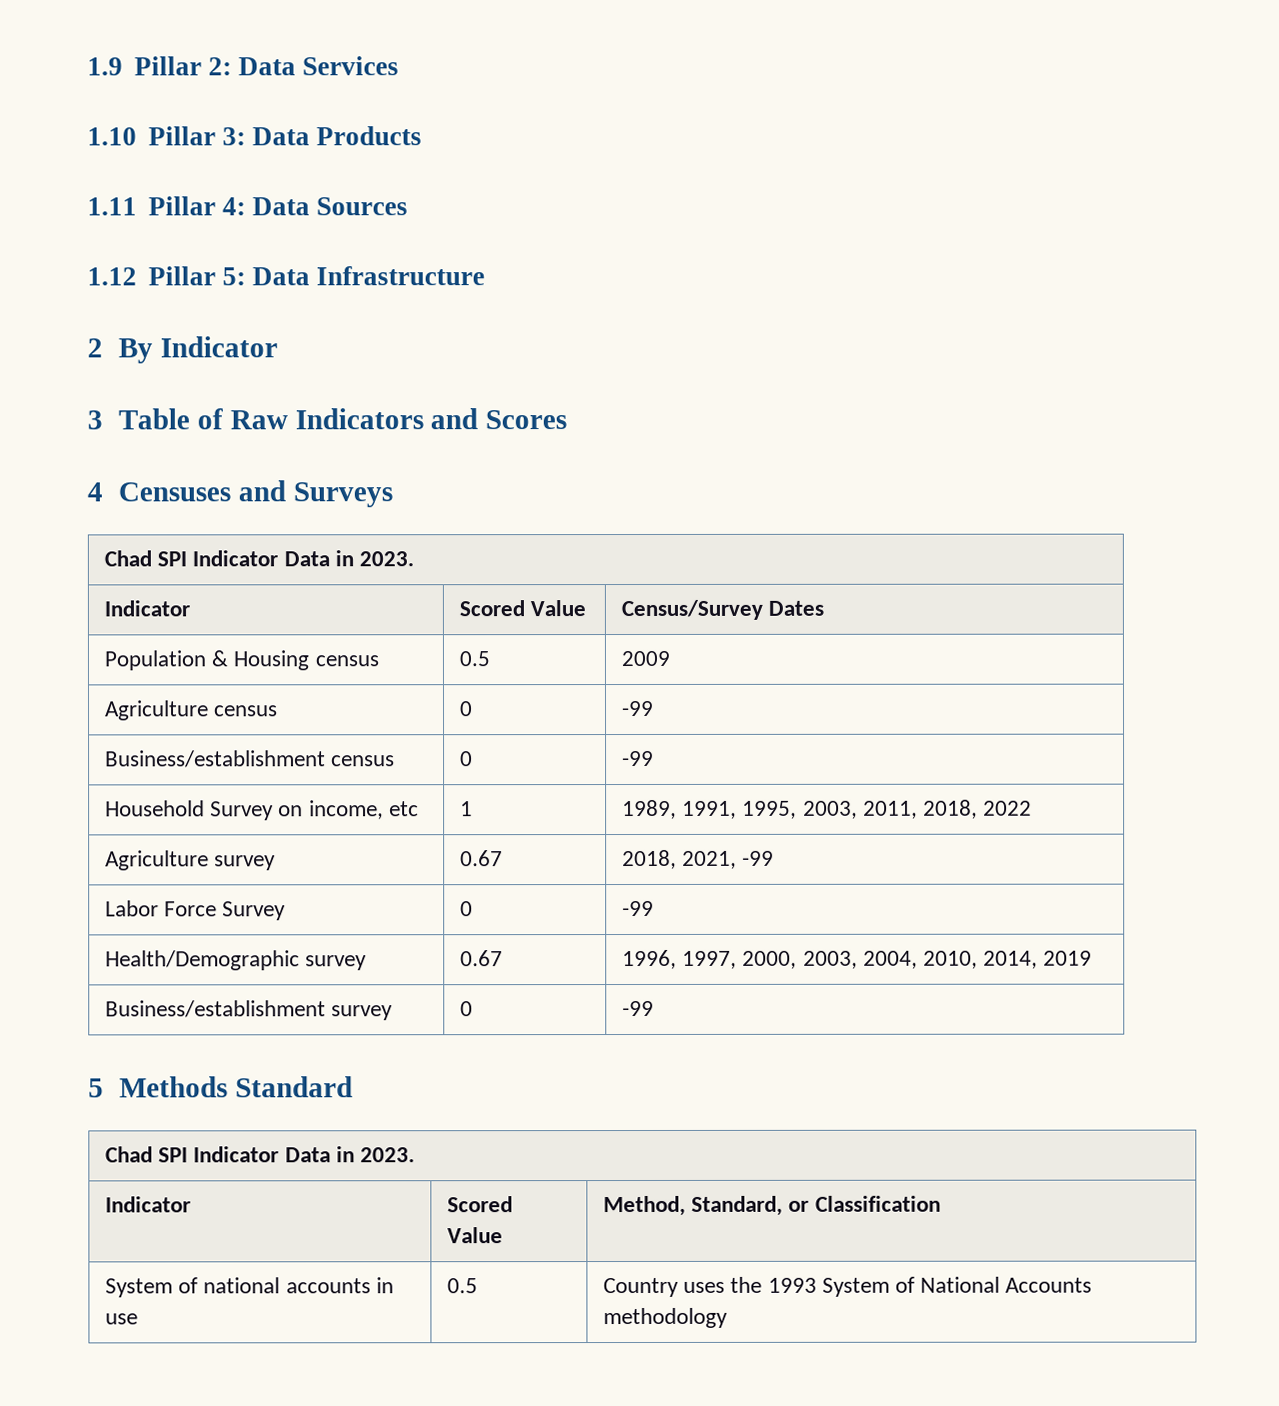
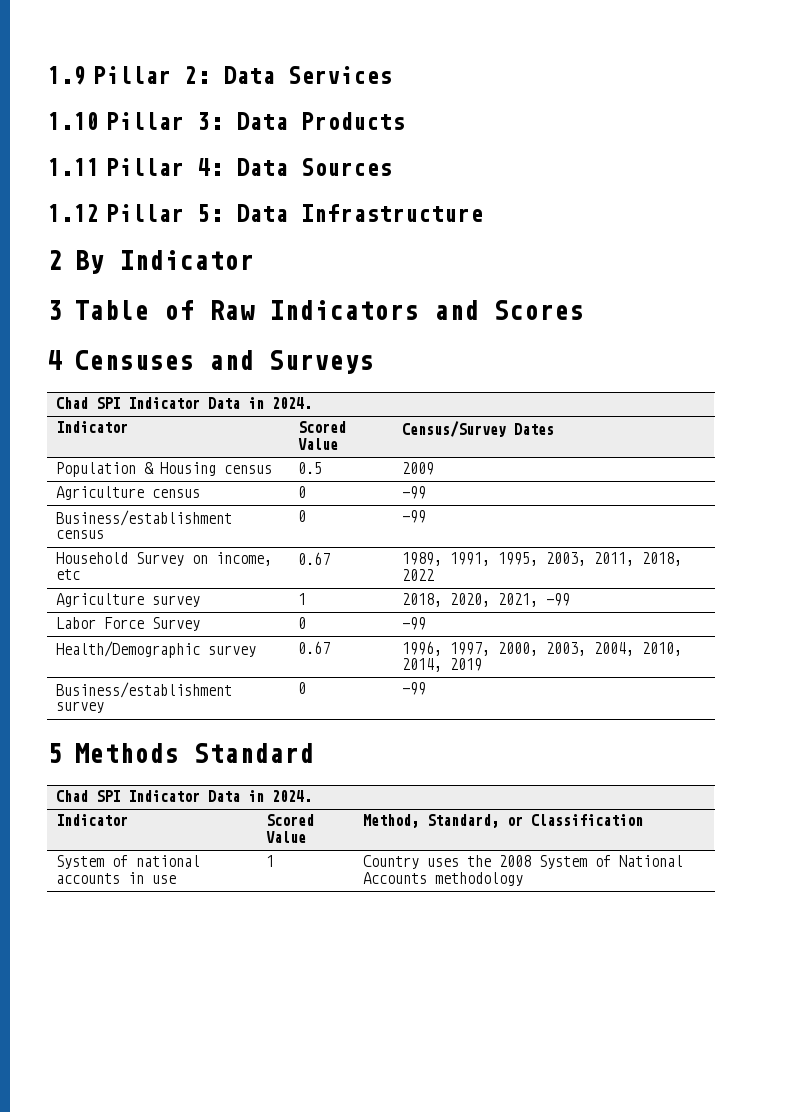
  4 Censuses and Surveys
- Chad SPI Indicator Data in 2023.
+ Chad SPI Indicator Data in 2024.
- Household Survey on income, etc | 1 | 1989, 1991, 1995, 2003, 2011, 2018, 2022
+ Household Survey on income, etc | 0.67 | 1989, 1991, 1995, 2003, 2011, 2018, 2022
- Agriculture survey | 0.67 | 2018, 2021, -99
+ Agriculture survey | 1 | 2018, 2020, 2021, -99
  5 Methods Standard
- Chad SPI Indicator Data in 2023.
+ Chad SPI Indicator Data in 2024.
- System of national accounts in use | 0.5 | Country uses the 1993 System of National Accounts methodology
+ System of national accounts in use | 1 | Country uses the 2008 System of National Accounts methodology

